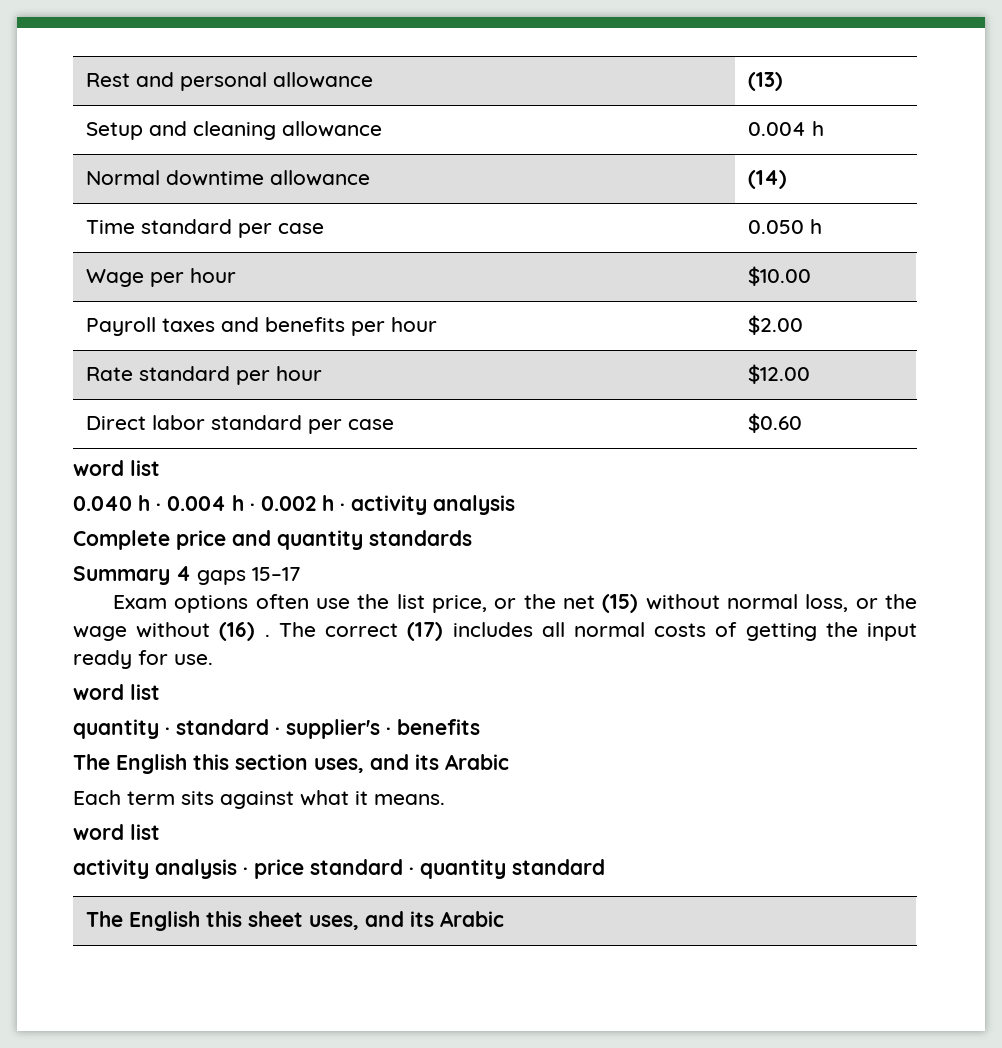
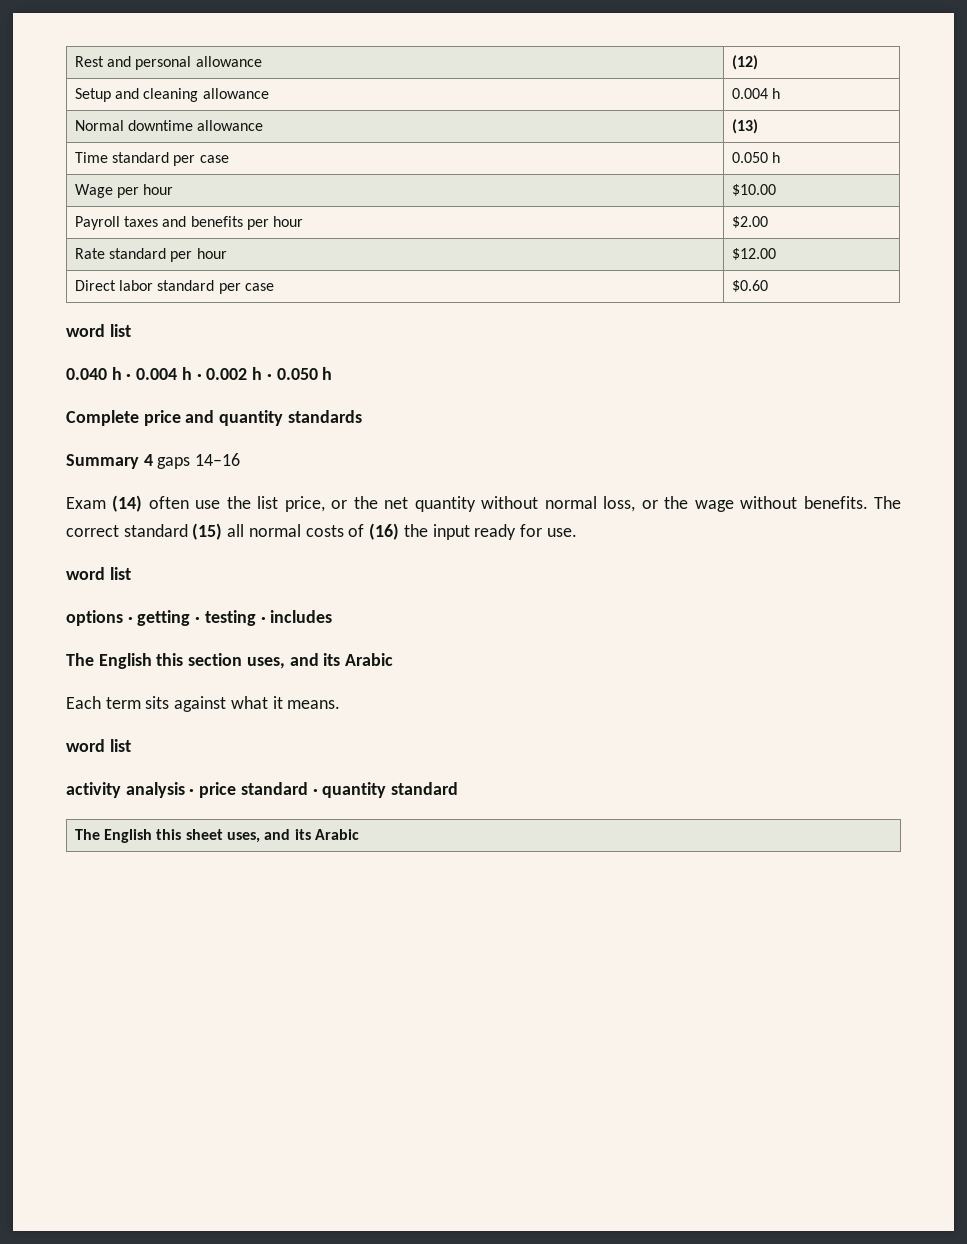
- Rest and personal allowance | (13)
+ Rest and personal allowance | (12)
- Normal downtime allowance | (14)
+ Normal downtime allowance | (13)
- 0.040 h · 0.004 h · 0.002 h · activity analysis
+ 0.040 h · 0.004 h · 0.002 h · 0.050 h
- Summary 4 gaps 15–17
+ Summary 4 gaps 14–16
- Exam options often use the list price, or the net (15) without normal loss, or the wage without (16) . The correct (17) includes all normal costs of getting the input ready for use.
+ Exam (14) often use the list price, or the net quantity without normal loss, or the wage without benefits. The correct standard (15) all normal costs of (16) the input ready for use.
- quantity · standard · supplier's · benefits
+ options · getting · testing · includes

